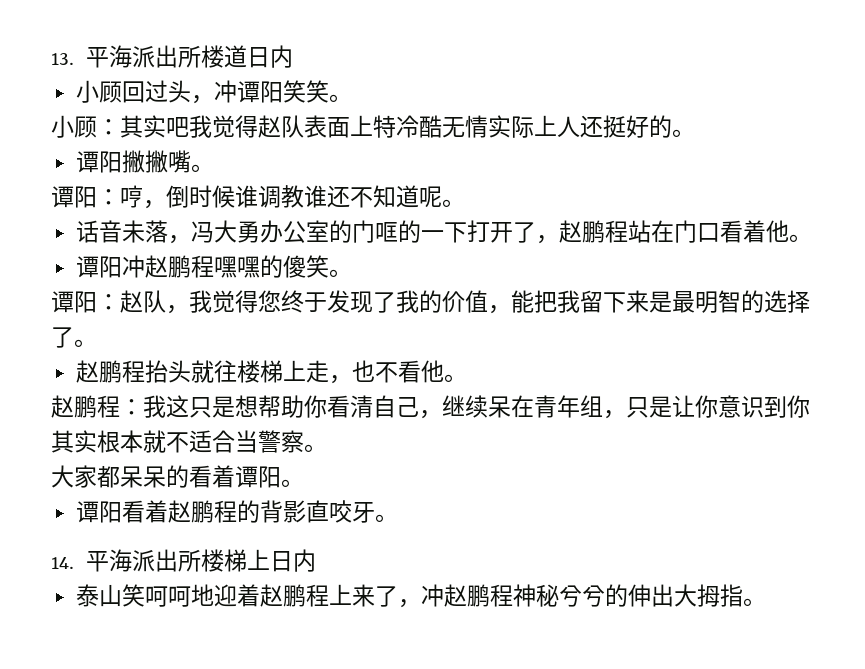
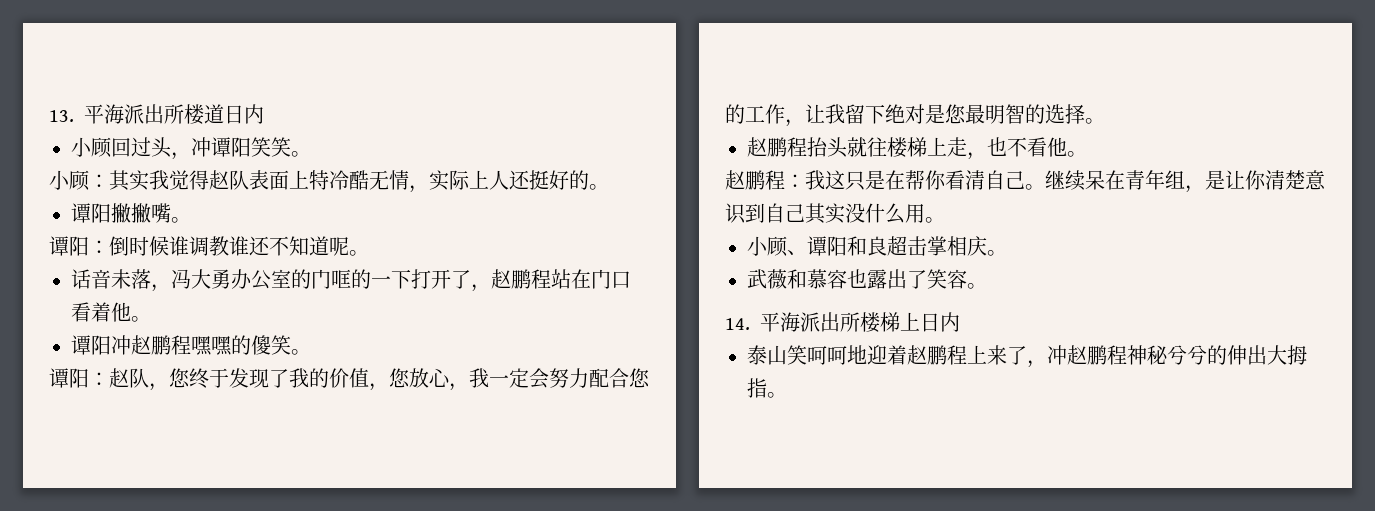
- 小顾：其实吧我觉得赵队表面上特冷酷无情实际上人还挺好的。
+ 小顾：其实我觉得赵队表面上特冷酷无情，实际上人还挺好的。
- 谭阳：哼，倒时候谁调教谁还不知道呢。
+ 谭阳：倒时候谁调教谁还不知道呢。
- 谭阳：赵队，我觉得您终于发现了我的价值，能把我留下来是最明智的选择了。
+ 谭阳：赵队，您终于发现了我的价值，您放心，我一定会努力配合您的工作，让我留下绝对是您最明智的选择。
- 赵鹏程：我这只是想帮助你看清自己，继续呆在青年组，只是让你意识到你其实根本就不适合当警察。
- 大家都呆呆的看着谭阳。
- 谭阳看着赵鹏程的背影直咬牙。
+ 赵鹏程：我这只是在帮你看清自己。继续呆在青年组，是让你清楚意识到自己其实没什么用。
+ 小顾、谭阳和良超击掌相庆。
+ 武薇和慕容也露出了笑容。

